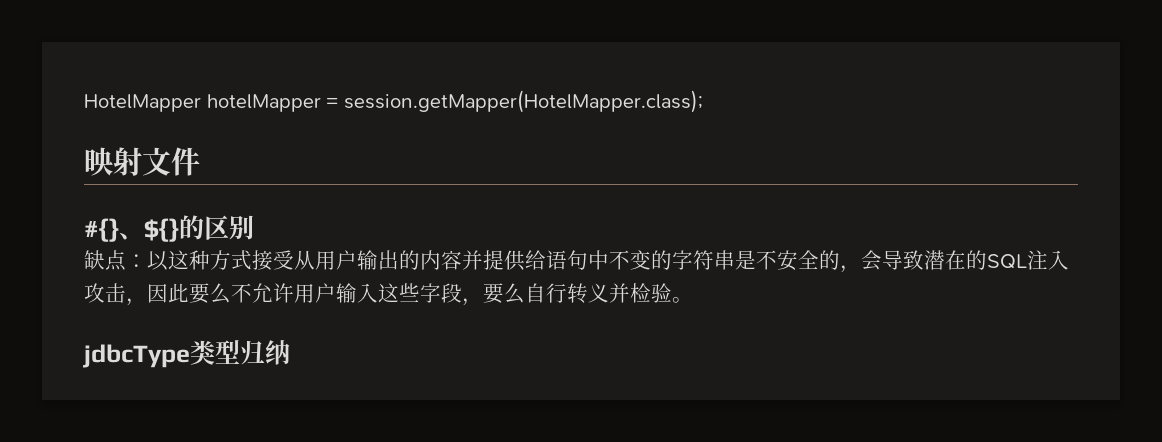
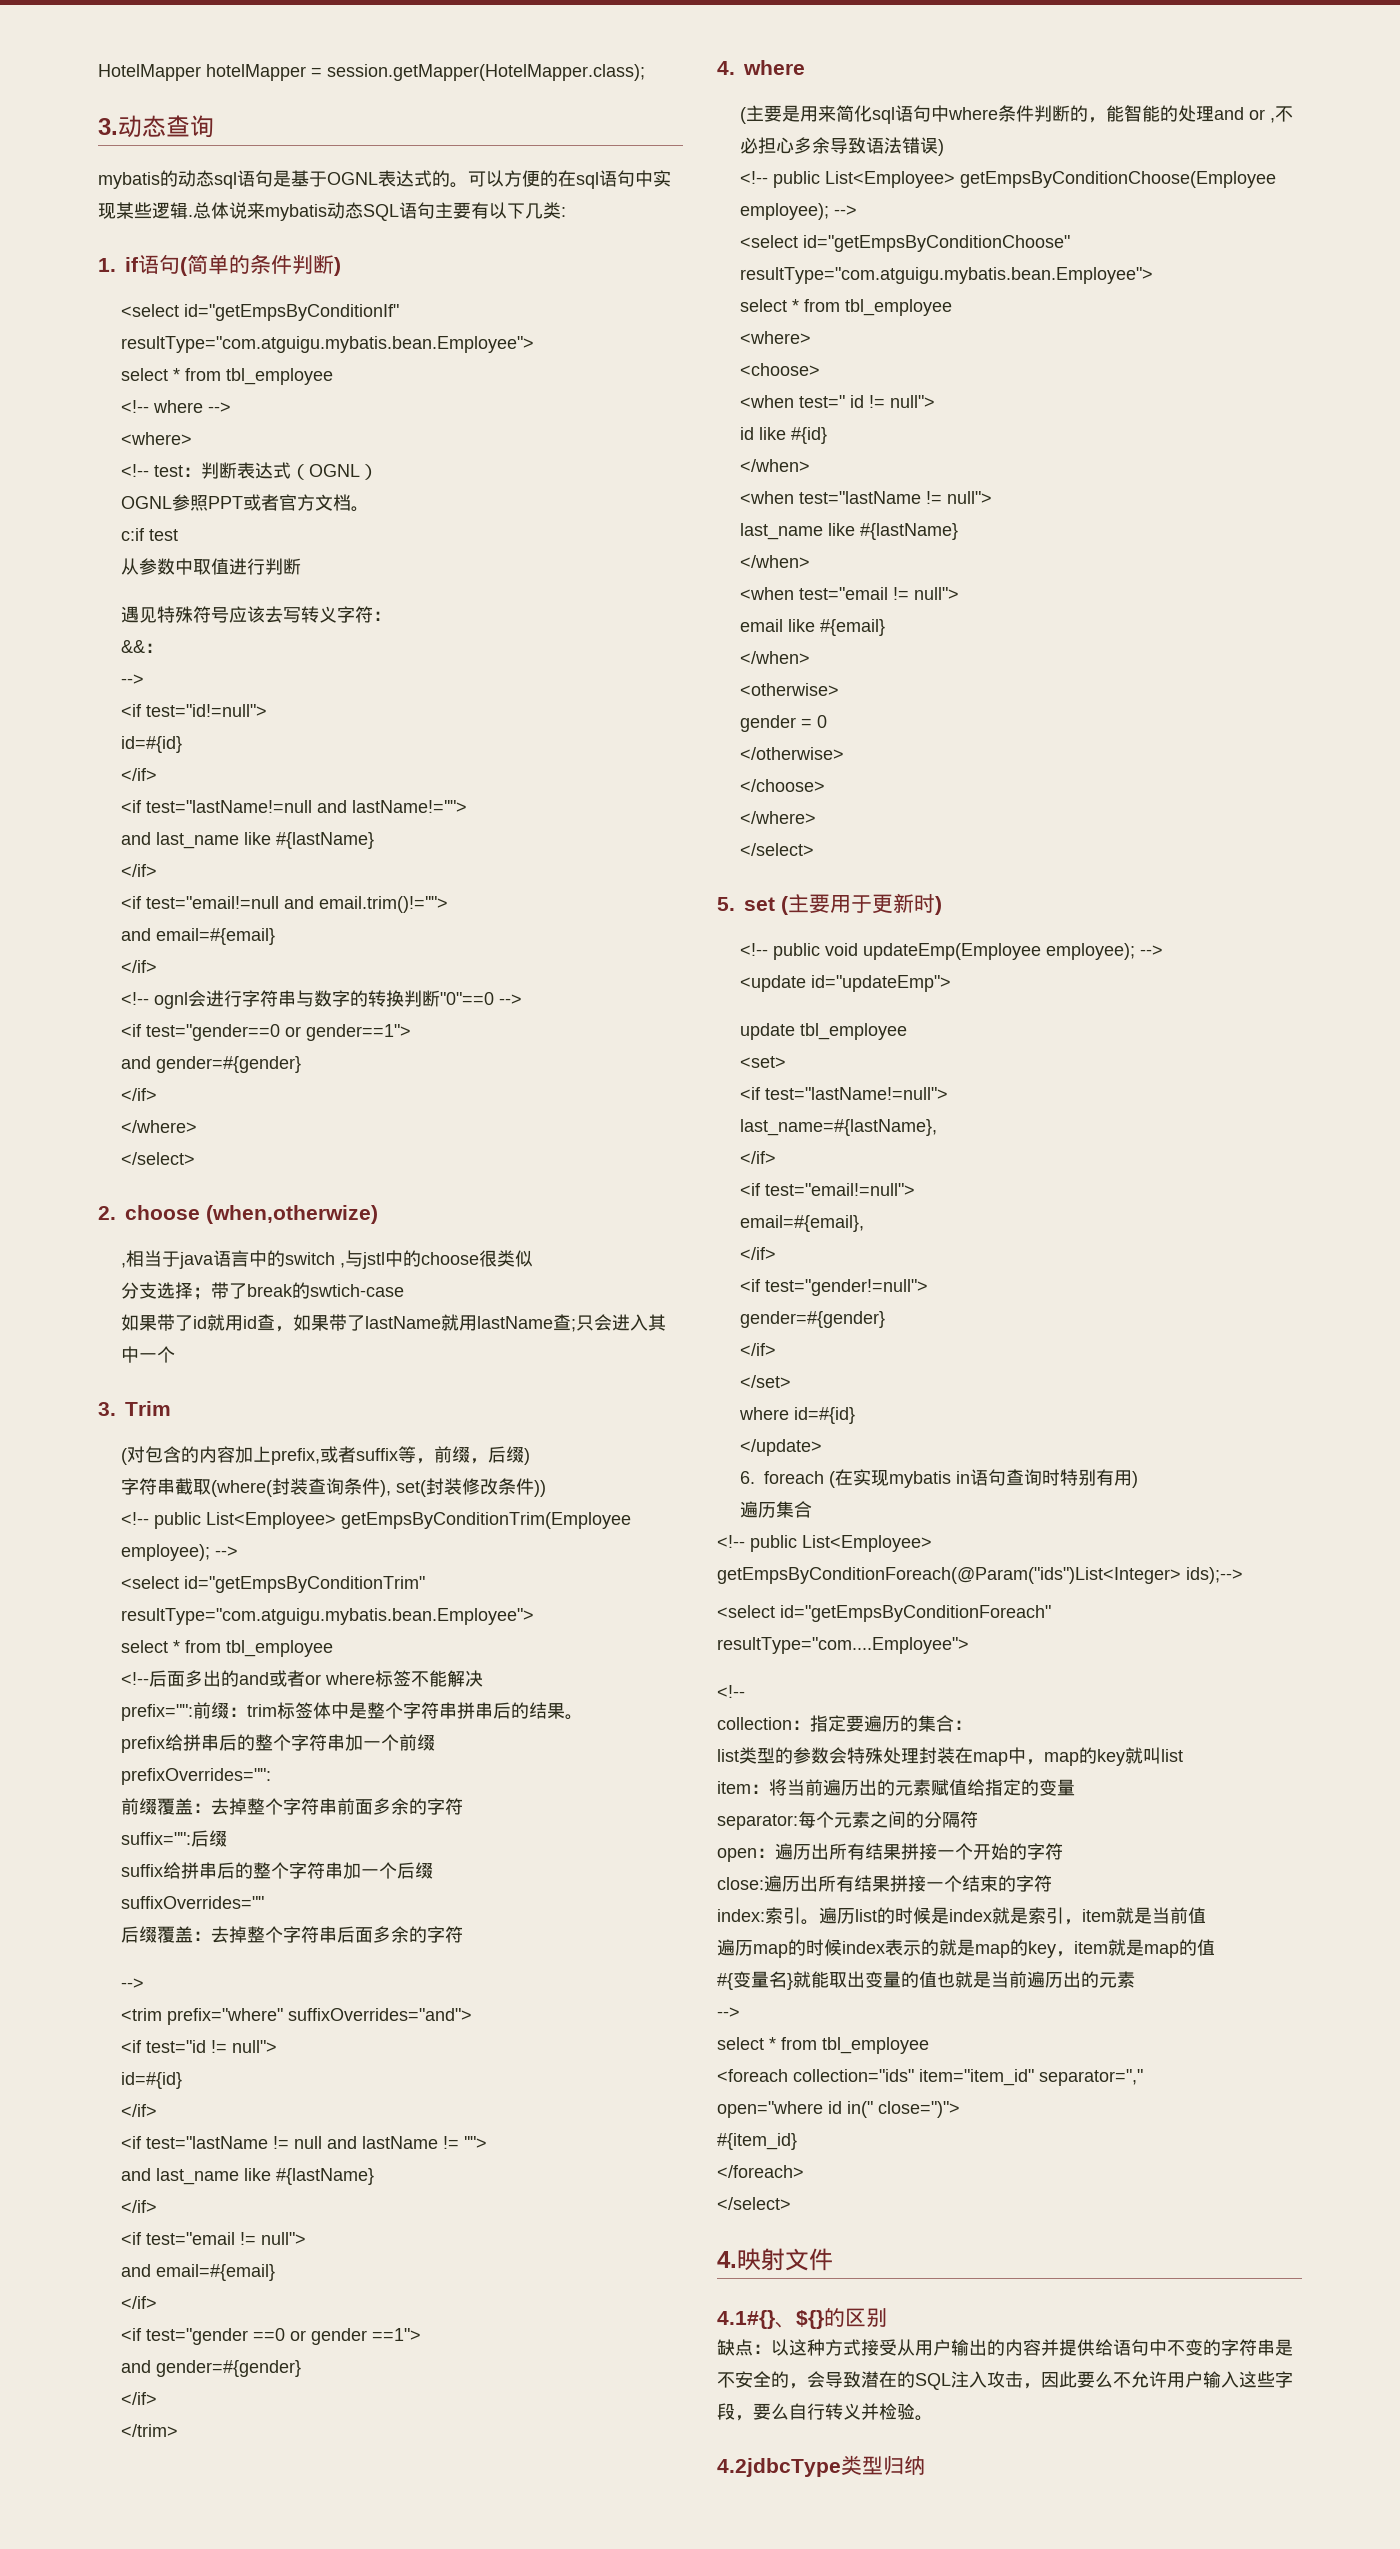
- 映射文件
+ 3.动态查询
+ mybatis的动态sql语句是基于OGNL表达式的。可以方便的在sql语句中实现某些逻辑.总体说来mybatis动态SQL语句主要有以下几类:
+ 1. if语句(简单的条件判断)
+ <select id="getEmpsByConditionIf" resultType="com.atguigu.mybatis.bean.Employee">
+ select * from tbl_employee
+ <!-- where -->
+ <where>
+ <!-- test：判断表达式（OGNL）
+ OGNL参照PPT或者官方文档。
+ c:if test
+ 从参数中取值进行判断
+ 遇见特殊符号应该去写转义字符：
+ &&：
+ -->
+ <if test="id!=null">
+ id=#{id}
+ </if>
+ <if test="lastName!=null and lastName!=''">
+ and last_name like #{lastName}
+ </if>
+ <if test="email!=null and email.trim()!=''">
+ and email=#{email}
+ </if>
+ <!-- ognl会进行字符串与数字的转换判断"0"==0 -->
+ <if test="gender==0 or gender==1">
+ and gender=#{gender}
+ </if>
+ </where>
+ </select>
+ 2. choose (when,otherwize)
+ ,相当于java语言中的switch ,与jstl中的choose很类似
+ 分支选择；带了break的swtich-case
+ 如果带了id就用id查，如果带了lastName就用lastName查;只会进入其中一个
+ 3. Trim
+ (对包含的内容加上prefix,或者suffix等，前缀，后缀)
+ 字符串截取(where(封装查询条件), set(封装修改条件))
+ <!-- public List<Employee> getEmpsByConditionTrim(Employee employee); -->
+ <select id="getEmpsByConditionTrim" resultType="com.atguigu.mybatis.bean.Employee">
+ select * from tbl_employee
+ <!--后面多出的and或者or where标签不能解决
+ prefix="":前缀：trim标签体中是整个字符串拼串后的结果。
+ prefix给拼串后的整个字符串加一个前缀
+ prefixOverrides="":
+ 前缀覆盖：去掉整个字符串前面多余的字符
+ suffix="":后缀
+ suffix给拼串后的整个字符串加一个后缀
+ suffixOverrides=""
+ 后缀覆盖：去掉整个字符串后面多余的字符
+ -->
+ <trim prefix="where" suffixOverrides="and">
+ <if test="id != null">
+ id=#{id}
+ </if>
+ <if test="lastName != null and lastName != ''">
+ and last_name like #{lastName}
+ </if>
+ <if test="email != null">
+ and email=#{email}
+ </if>
+ <if test="gender ==0 or gender ==1">
+ and gender=#{gender}
+ </if>
+ </trim>
+ 4. where
+ (主要是用来简化sql语句中where条件判断的，能智能的处理and or ,不必担心多余导致语法错误)
+ <!-- public List<Employee> getEmpsByConditionChoose(Employee employee); -->
+ <select id="getEmpsByConditionChoose" resultType="com.atguigu.mybatis.bean.Employee">
+ select * from tbl_employee
+ <where>
+ <choose>
+ <when test=" id != null">
+ id like #{id}
+ </when>
+ <when test="lastName != null">
+ last_name like #{lastName}
+ </when>
+ <when test="email != null">
+ email like #{email}
+ </when>
+ <otherwise>
+ gender = 0
+ </otherwise>
+ </choose>
+ </where>
+ </select>
+ 5. set (主要用于更新时)
+ <!-- public void updateEmp(Employee employee); -->
+ <update id="updateEmp">
+ update tbl_employee
+ <set>
+ <if test="lastName!=null">
+ last_name=#{lastName},
+ </if>
+ <if test="email!=null">
+ email=#{email},
+ </if>
+ <if test="gender!=null">
+ gender=#{gender}
+ </if>
+ </set>
+ where id=#{id}
+ </update>
+ 6. foreach (在实现mybatis in语句查询时特别有用)
+ 遍历集合
+ <!-- public List<Employee> getEmpsByConditionForeach(@Param("ids")List<Integer> ids);-->
+ <select id="getEmpsByConditionForeach" resultType="com....Employee">
+ <!--
+ collection：指定要遍历的集合：
+ list类型的参数会特殊处理封装在map中，map的key就叫list
+ item：将当前遍历出的元素赋值给指定的变量
+ separator:每个元素之间的分隔符
+ open：遍历出所有结果拼接一个开始的字符
+ close:遍历出所有结果拼接一个结束的字符
+ index:索引。遍历list的时候是index就是索引，item就是当前值
+ 遍历map的时候index表示的就是map的key，item就是map的值
+ #{变量名}就能取出变量的值也就是当前遍历出的元素
+ -->
+ select * from tbl_employee
+ <foreach collection="ids" item="item_id" separator=","
+ open="where id in(" close=")">
+ #{item_id}
+ </foreach>
+ </select>
+ 4.映射文件
- #{}、${}的区别
+ 4.1#{}、${}的区别
- jdbcType类型归纳
+ 4.2jdbcType类型归纳

